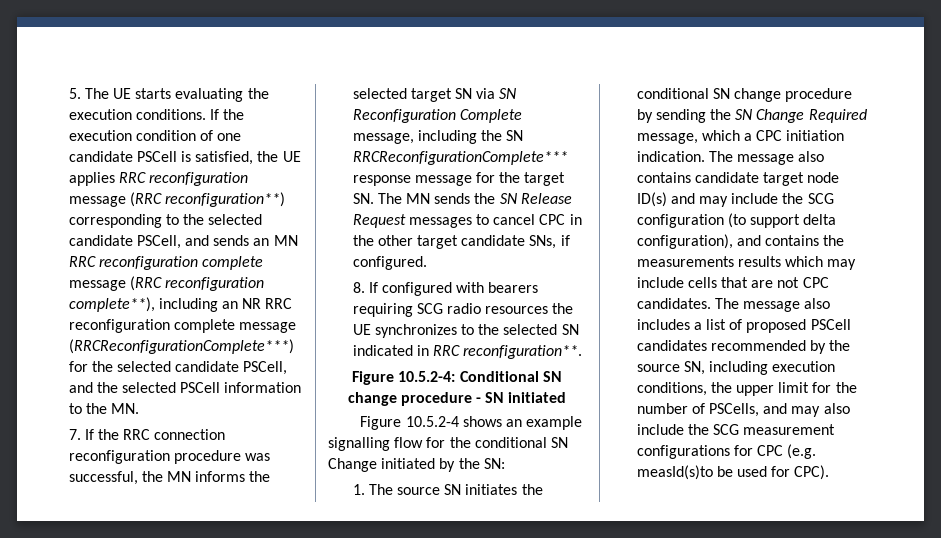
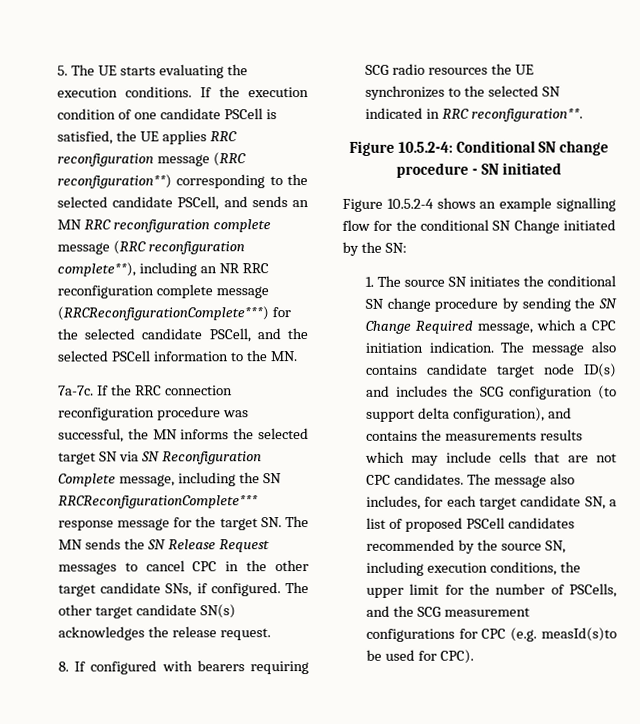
- 7. If the RRC connection reconfiguration procedure was successful, the MN informs the selected target SN via SN Reconfiguration Complete message, including the SN RRCReconfigurationComplete*** response message for the target SN. The MN sends the SN Release Request messages to cancel CPC in the other target candidate SNs, if configured.
+ 7a-7c. If the RRC connection reconfiguration procedure was successful, the MN informs the selected target SN via SN Reconfiguration Complete message, including the SN RRCReconfigurationComplete*** response message for the target SN. The MN sends the SN Release Request messages to cancel CPC in the other target candidate SNs, if configured. The other target candidate SN(s) acknowledges the release request.
- The message also contains candidate target node ID(s) and may include the SCG configuration (to support delta configuration), and contains the measurements results which may include cells that are not CPC candidates.
+ The message also contains candidate target node ID(s) and includes the SCG configuration (to support delta configuration), and contains the measurements results which may include cells that are not CPC candidates.
- The message also includes a list of proposed PSCell candidates recommended by the source SN, including execution conditions, the upper limit for the number of PSCells, and may also include the SCG measurement configurations for CPC (e.g. measId(s)to be used for CPC).
+ The message also includes, for each target candidate SN, a list of proposed PSCell candidates recommended by the source SN, including execution conditions, the upper limit for the number of PSCells, and the SCG measurement configurations for CPC (e.g. measId(s)to be used for CPC).

